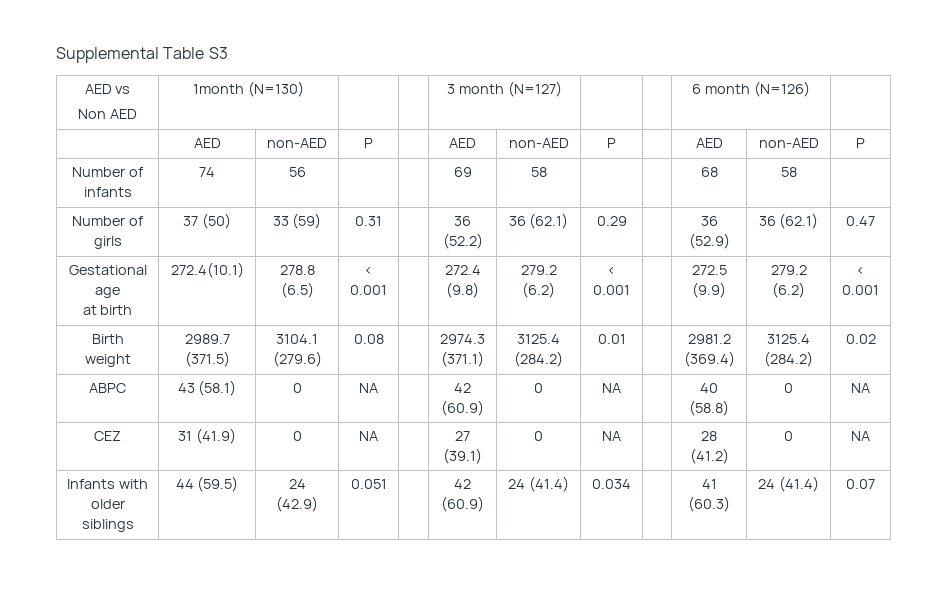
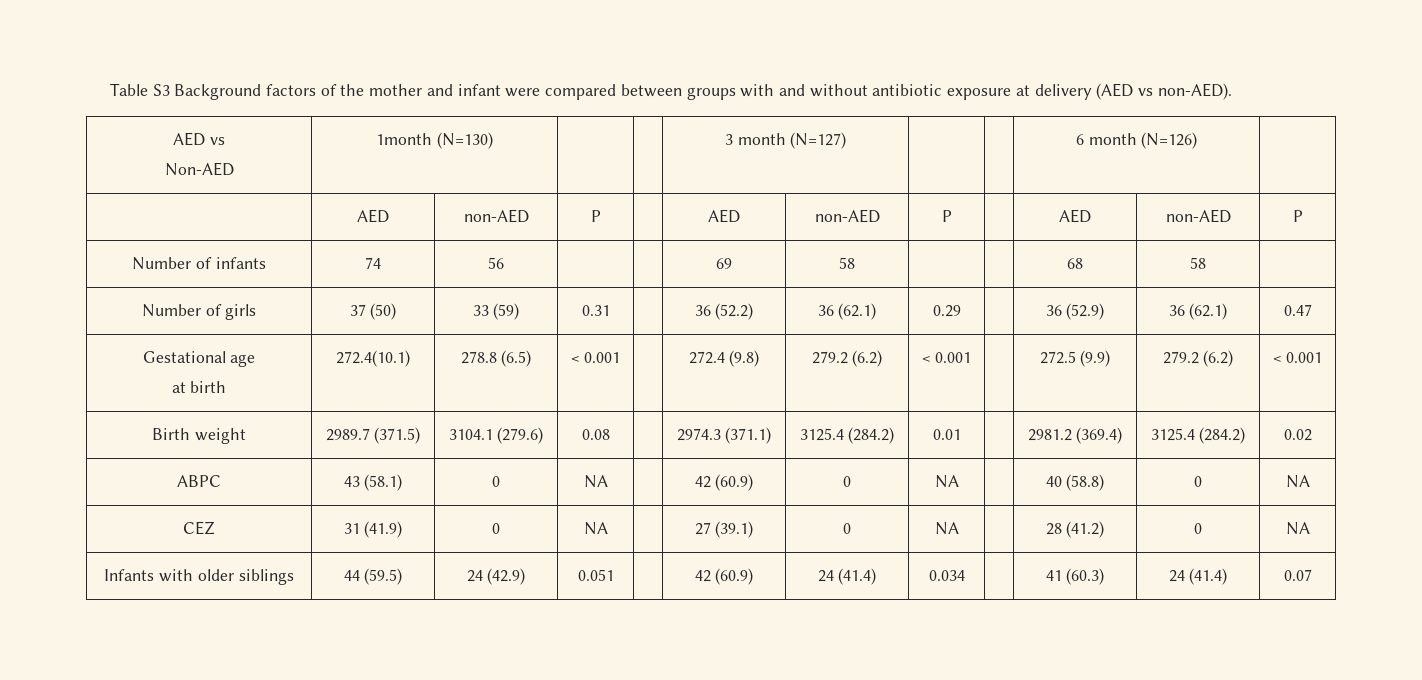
- Supplemental Table S3
+ Table S3 Background factors of the mother and infant were compared between groups with and without antibiotic exposure at delivery (AED vs non-AED).
  AED vs
- Non AED | 1month (N=130) | | | 3 month (N=127) | | | 6 month (N=126) |
+ Non-AED | 1month (N=130) | | | 3 month (N=127) | | | 6 month (N=126) |

